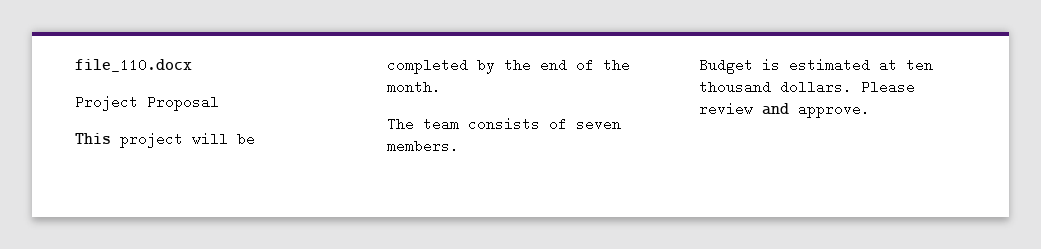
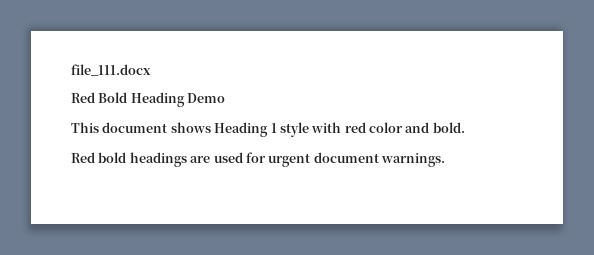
- file_110.docx
- Project Proposal
- This project will be completed by the end of the month.
- The team consists of seven members.
- Budget is estimated at ten thousand dollars. Please review and approve.
+ file_111.docx
+ Red Bold Heading Demo
+ This document shows Heading 1 style with red color and bold.
+ Red bold headings are used for urgent document warnings.

